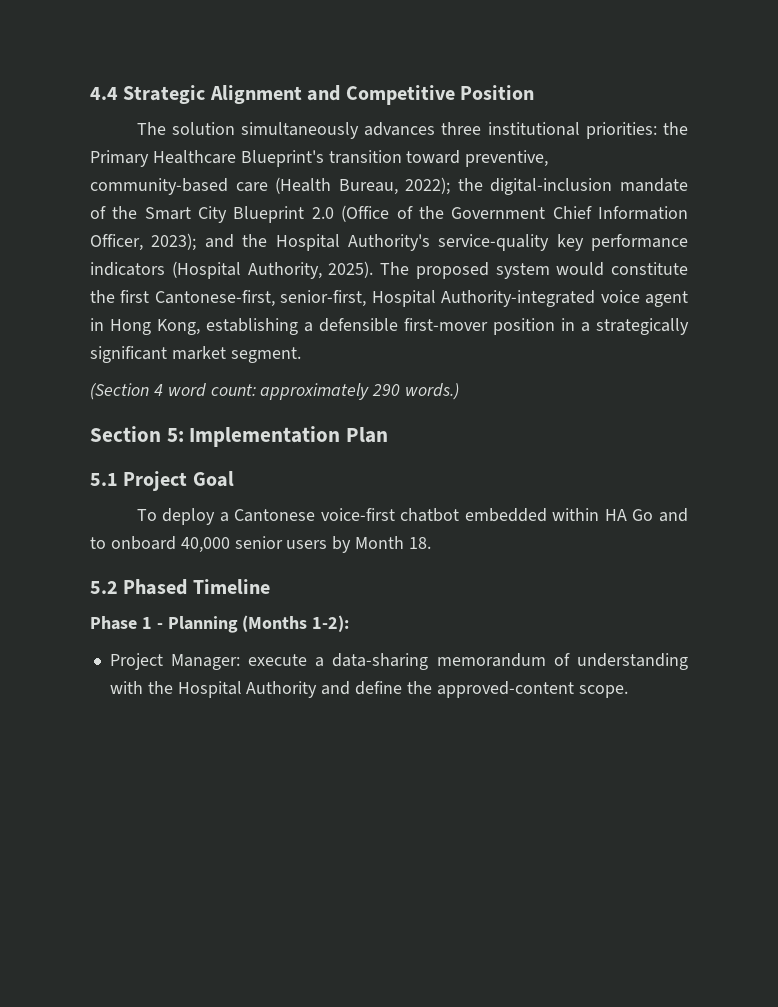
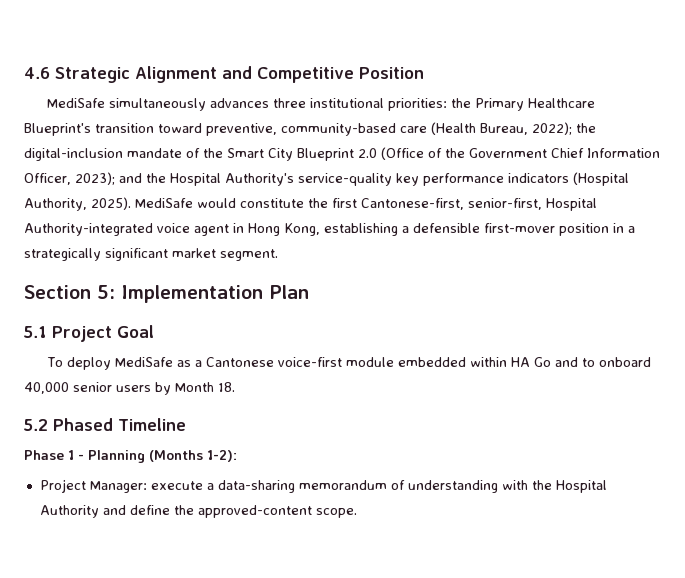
- 4.4 Strategic Alignment and Competitive Position
+ 4.6 Strategic Alignment and Competitive Position
- The solution simultaneously advances three institutional priorities: the Primary Healthcare Blueprint's transition toward preventive, community-based care (Health Bureau, 2022); the digital-inclusion mandate of the Smart City Blueprint 2.0 (Office of the Government Chief Information Officer, 2023); and the Hospital Authority's service-quality key performance indicators (Hospital Authority, 2025).
+ MediSafe simultaneously advances three institutional priorities: the Primary Healthcare Blueprint's transition toward preventive, community-based care (Health Bureau, 2022); the digital-inclusion mandate of the Smart City Blueprint 2.0 (Office of the Government Chief Information Officer, 2023); and the Hospital Authority's service-quality key performance indicators (Hospital Authority, 2025).
- The proposed system would constitute the first Cantonese-first, senior-first, Hospital Authority-integrated voice agent in Hong Kong, establishing a defensible first-mover position in a strategically significant market segment.
+ MediSafe would constitute the first Cantonese-first, senior-first, Hospital Authority-integrated voice agent in Hong Kong, establishing a defensible first-mover position in a strategically significant market segment.
- (Section 4 word count: approximately 290 words.)
- To deploy a Cantonese voice-first chatbot embedded within HA Go and to onboard 40,000 senior users by Month 18.
+ To deploy MediSafe as a Cantonese voice-first module embedded within HA Go and to onboard 40,000 senior users by Month 18.

